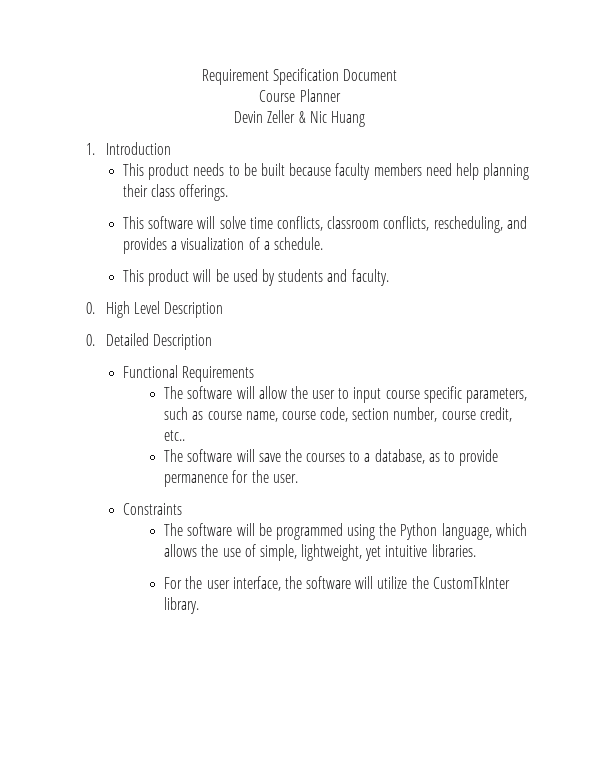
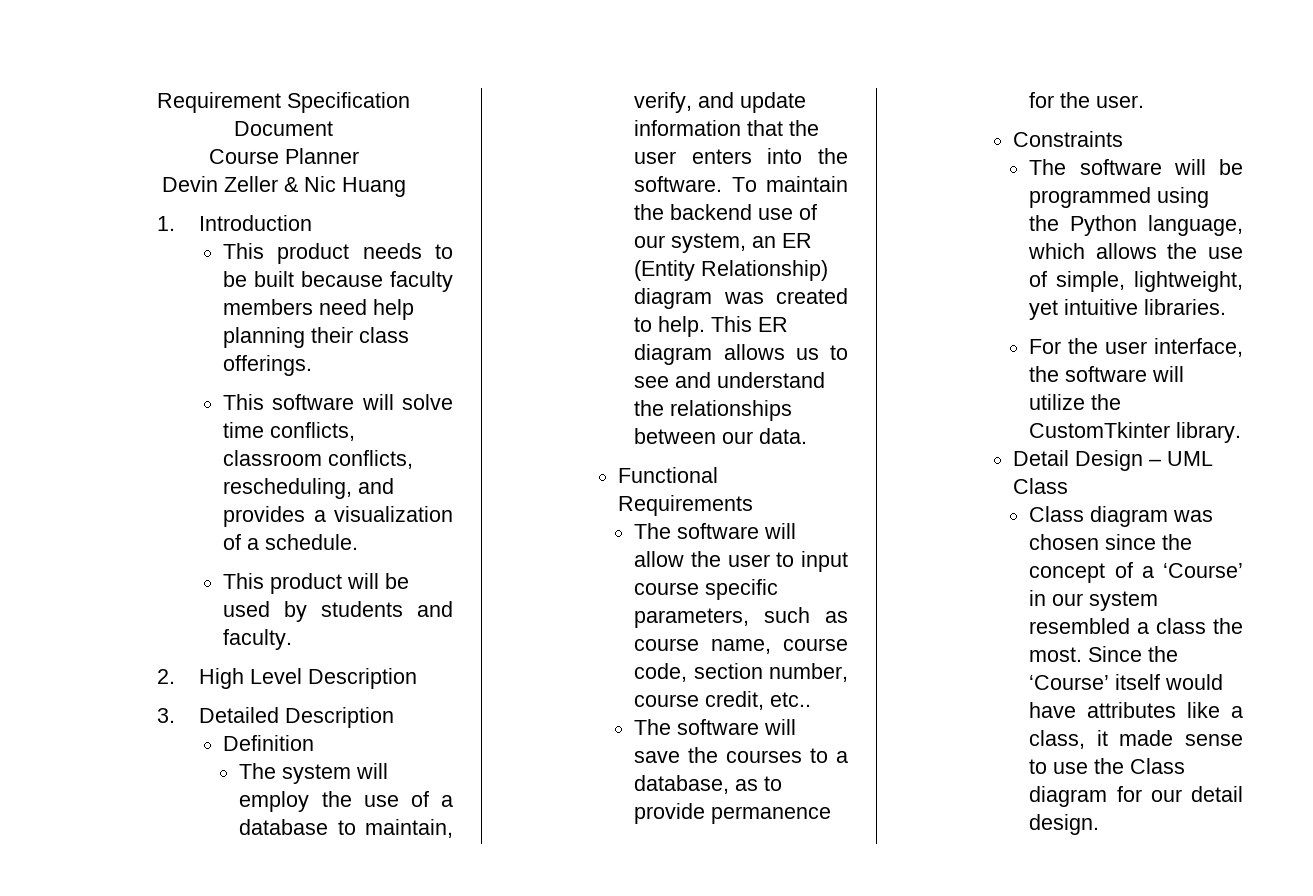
- 0. High Level Description
+ 2. High Level Description
- 0. Detailed Description
+ 3. Detailed Description
+ Definition
+ The system will employ the use of a database to maintain, verify, and update information that the user enters into the software. To maintain the backend use of our system, an ER (Entity Relationship) diagram was created to help. This ER diagram allows us to see and understand the relationships between our data.
- For the user interface, the software will utilize the CustomTkInter library.
+ For the user interface, the software will utilize the CustomTkinter library.
+ Detail Design – UML Class
+ Class diagram was chosen since the concept of a ‘Course’ in our system resembled a class the most. Since the ‘Course’ itself would have attributes like a class, it made sense to use the Class diagram for our detail design.

